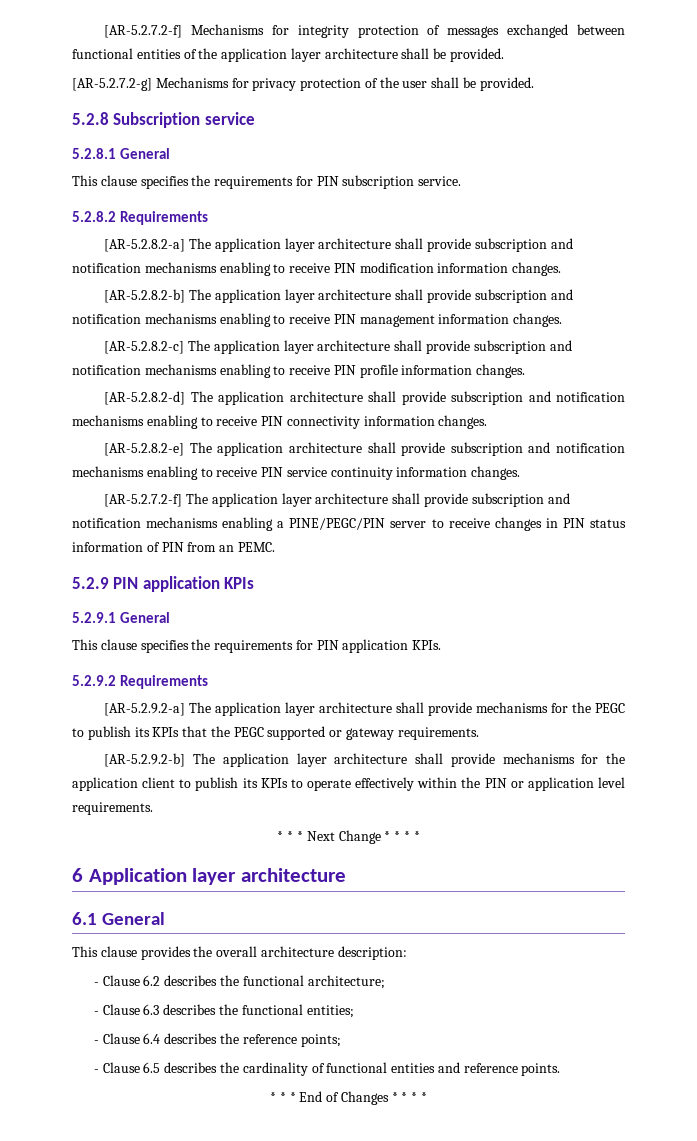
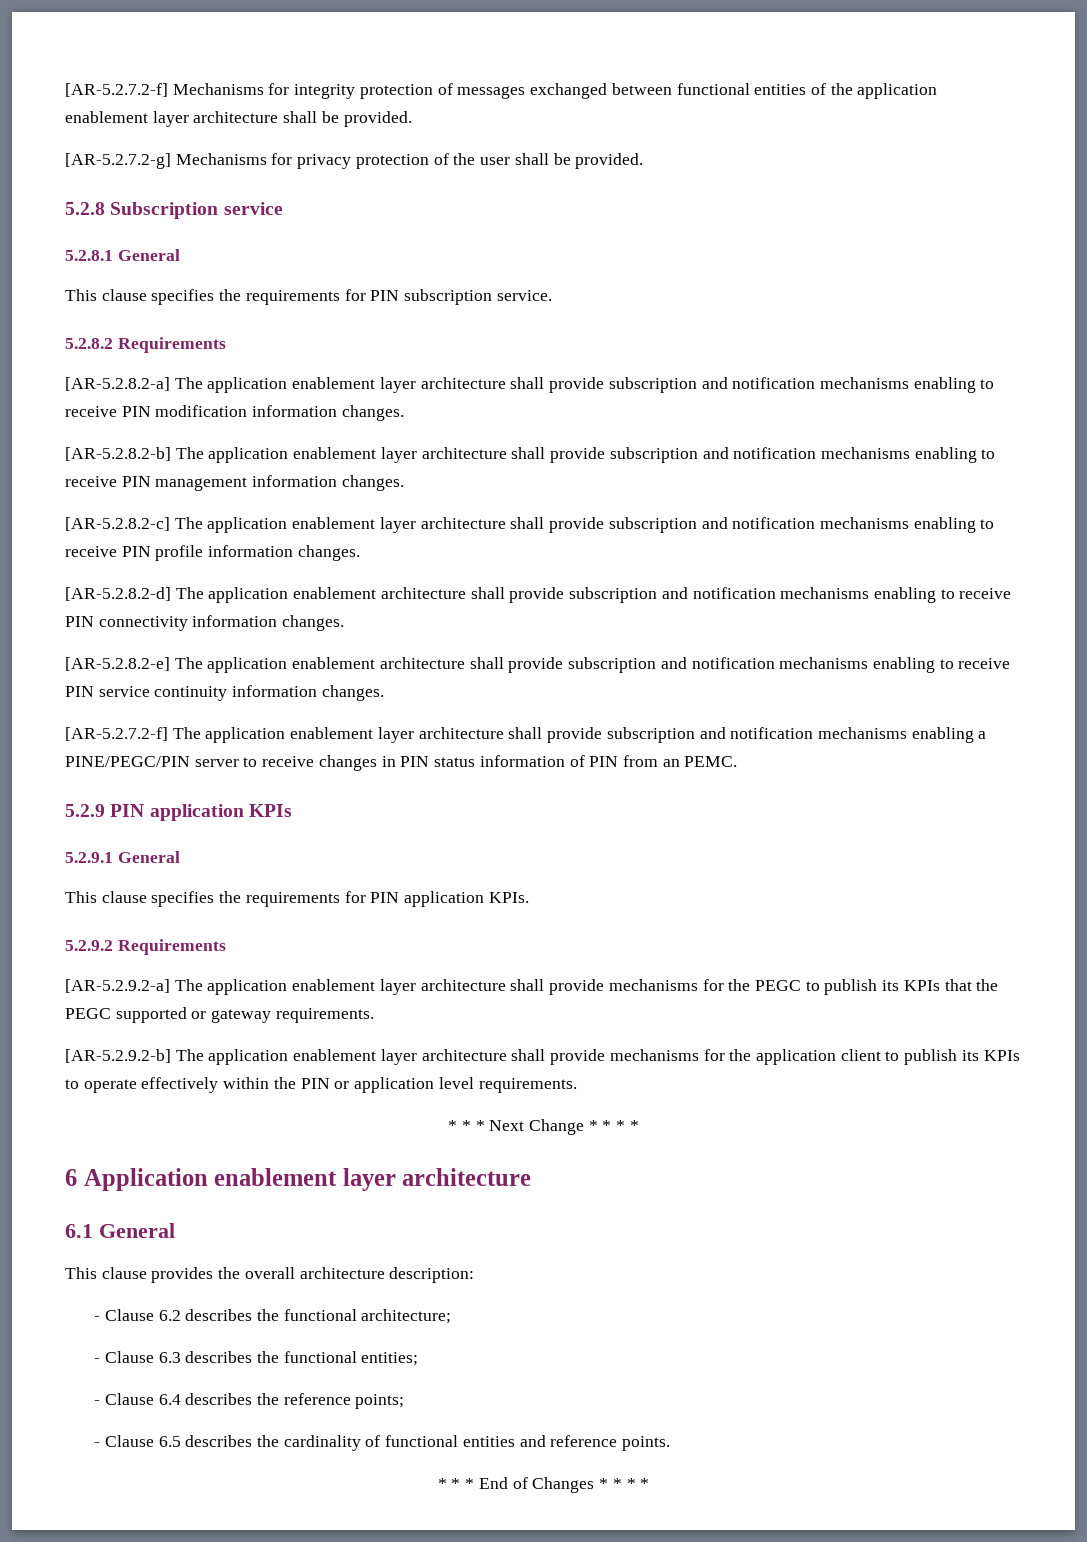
- [AR-5.2.7.2-f] Mechanisms for integrity protection of messages exchanged between functional entities of the application layer architecture shall be provided.
+ [AR-5.2.7.2-f] Mechanisms for integrity protection of messages exchanged between functional entities of the application enablement layer architecture shall be provided.
- [AR-5.2.8.2-a] The application layer architecture shall provide subscription and notification mechanisms enabling to receive PIN modification information changes.
+ [AR-5.2.8.2-a] The application enablement layer architecture shall provide subscription and notification mechanisms enabling to receive PIN modification information changes.
- [AR-5.2.8.2-b] The application layer architecture shall provide subscription and notification mechanisms enabling to receive PIN management information changes.
+ [AR-5.2.8.2-b] The application enablement layer architecture shall provide subscription and notification mechanisms enabling to receive PIN management information changes.
- [AR-5.2.8.2-c] The application layer architecture shall provide subscription and notification mechanisms enabling to receive PIN profile information changes.
+ [AR-5.2.8.2-c] The application enablement layer architecture shall provide subscription and notification mechanisms enabling to receive PIN profile information changes.
- [AR-5.2.8.2-d] The application architecture shall provide subscription and notification mechanisms enabling to receive PIN connectivity information changes.
+ [AR-5.2.8.2-d] The application enablement architecture shall provide subscription and notification mechanisms enabling to receive PIN connectivity information changes.
- [AR-5.2.8.2-e] The application architecture shall provide subscription and notification mechanisms enabling to receive PIN service continuity information changes.
+ [AR-5.2.8.2-e] The application enablement architecture shall provide subscription and notification mechanisms enabling to receive PIN service continuity information changes.
- [AR-5.2.7.2-f] The application layer architecture shall provide subscription and notification mechanisms enabling a PINE/PEGC/PIN server to receive changes in PIN status information of PIN from an PEMC.
+ [AR-5.2.7.2-f] The application enablement layer architecture shall provide subscription and notification mechanisms enabling a PINE/PEGC/PIN server to receive changes in PIN status information of PIN from an PEMC.
- [AR-5.2.9.2-a] The application layer architecture shall provide mechanisms for the PEGC to publish its KPIs that the PEGC supported or gateway requirements.
+ [AR-5.2.9.2-a] The application enablement layer architecture shall provide mechanisms for the PEGC to publish its KPIs that the PEGC supported or gateway requirements.
- [AR-5.2.9.2-b] The application layer architecture shall provide mechanisms for the application client to publish its KPIs to operate effectively within the PIN or application level requirements.
+ [AR-5.2.9.2-b] The application enablement layer architecture shall provide mechanisms for the application client to publish its KPIs to operate effectively within the PIN or application level requirements.
- 6 Application layer architecture
+ 6 Application enablement layer architecture

